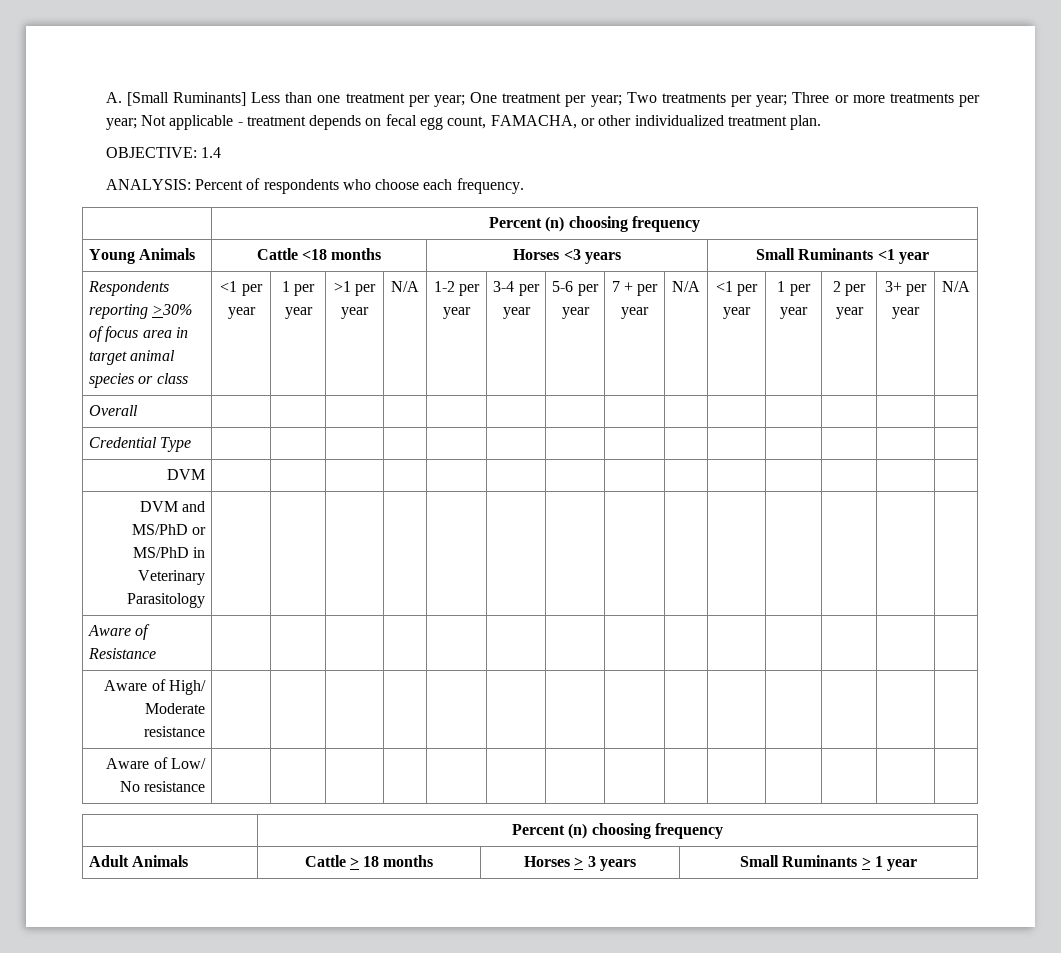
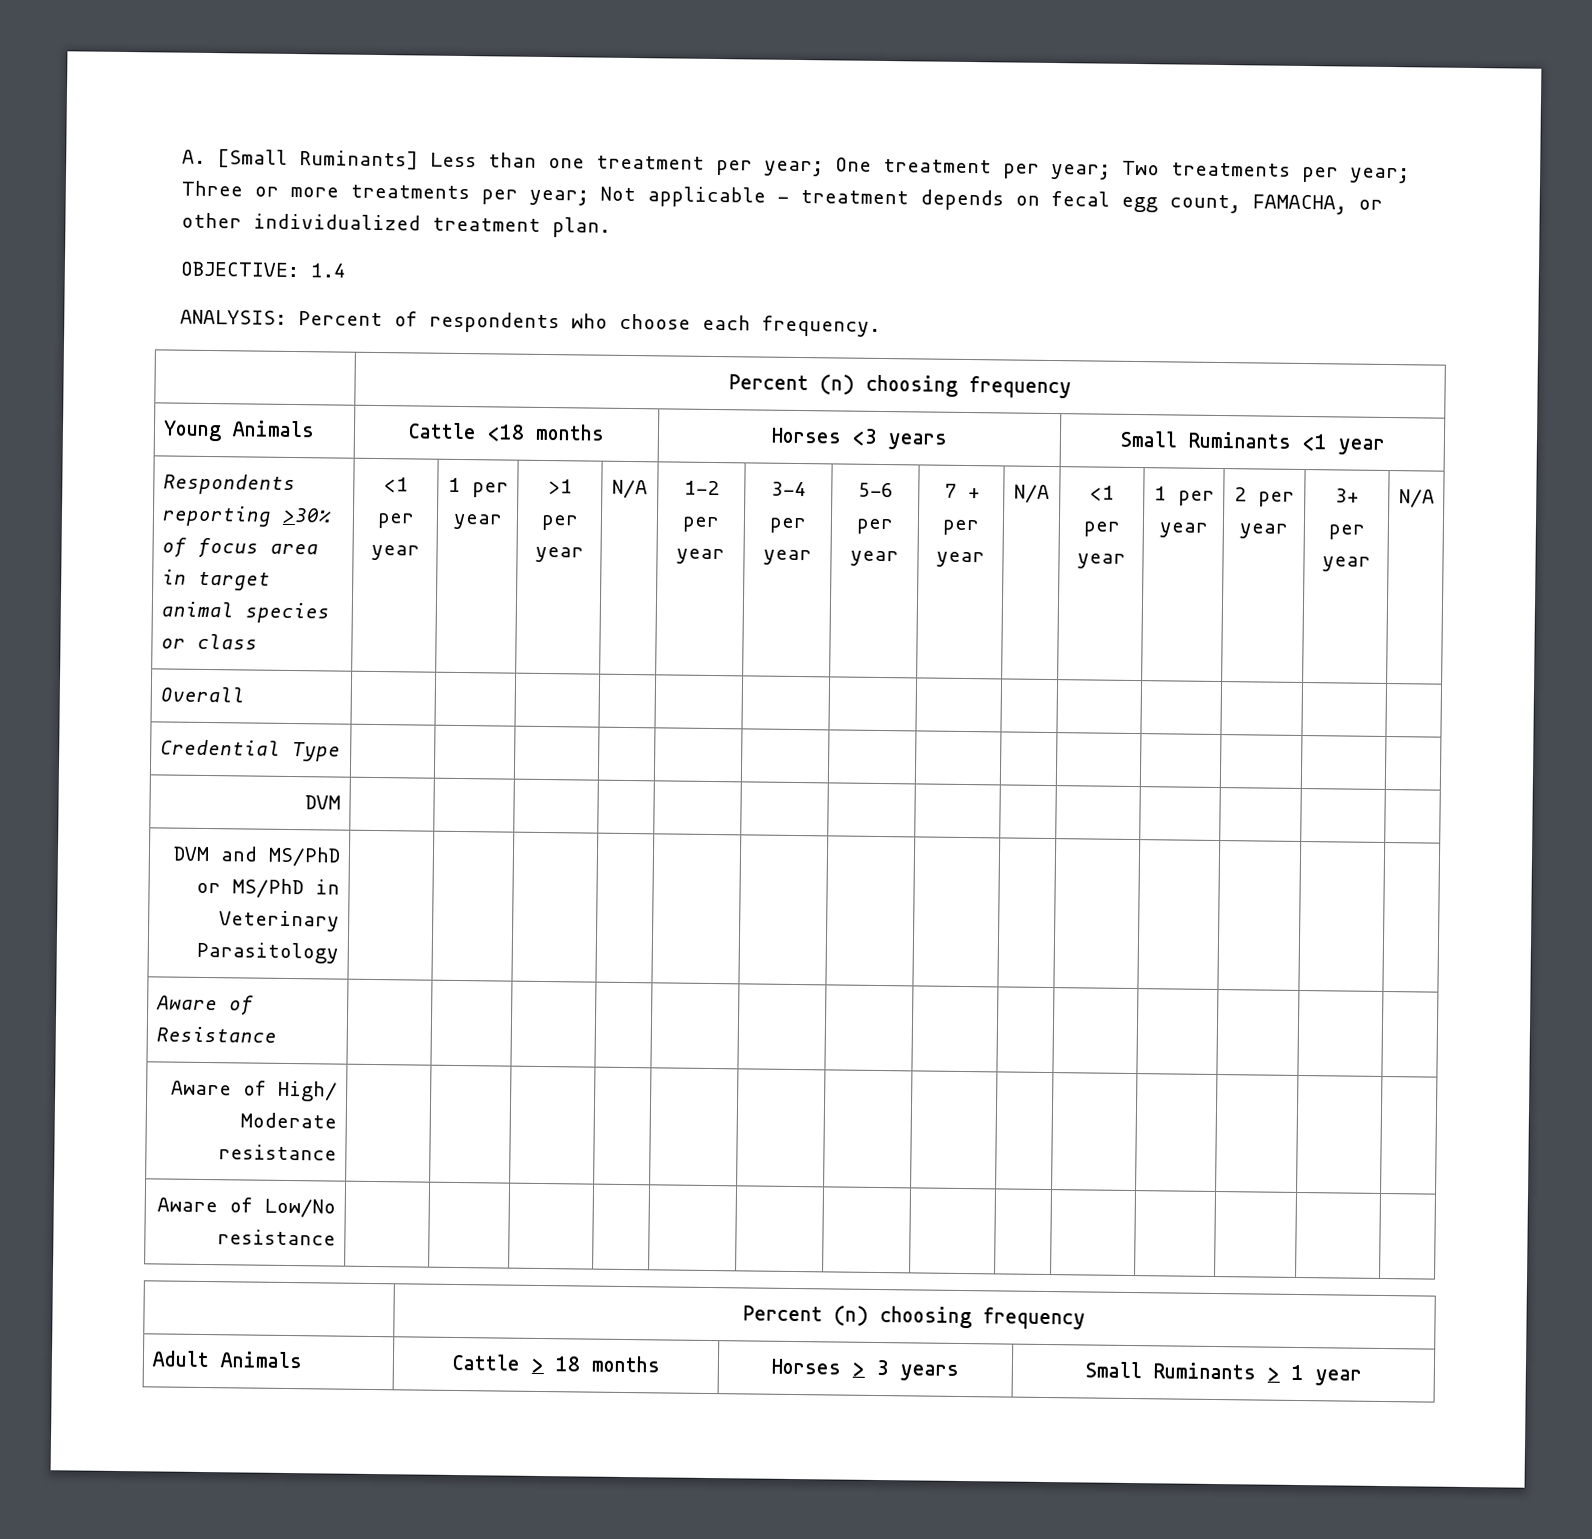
- Aware of Low/ No resistance | | | | | | | | | | | | | |
+ Aware of Low/No resistance | | | | | | | | | | | | | |

